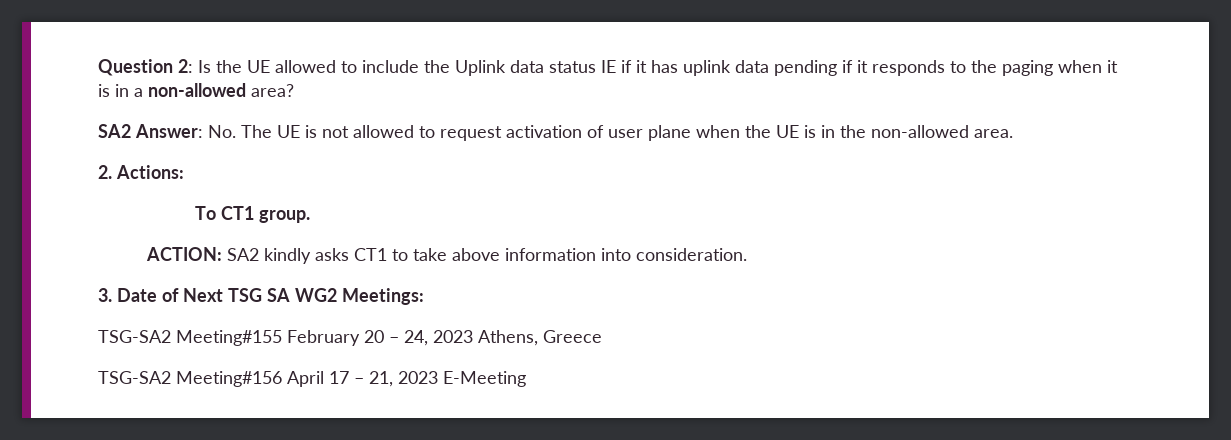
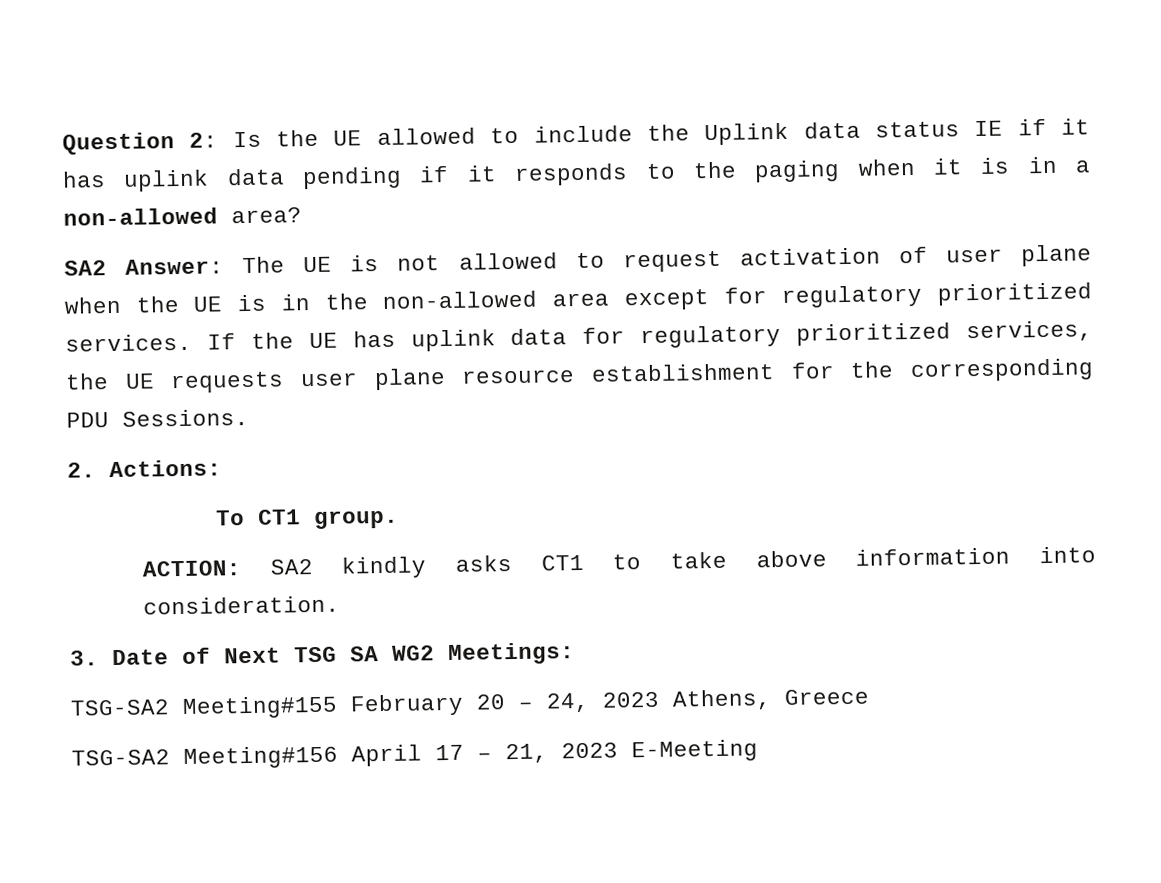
- SA2 Answer: No. The UE is not allowed to request activation of user plane when the UE is in the non-allowed area.
+ SA2 Answer: The UE is not allowed to request activation of user plane when the UE is in the non-allowed area except for regulatory prioritized services. If the UE has uplink data for regulatory prioritized services, the UE requests user plane resource establishment for the corresponding PDU Sessions.

